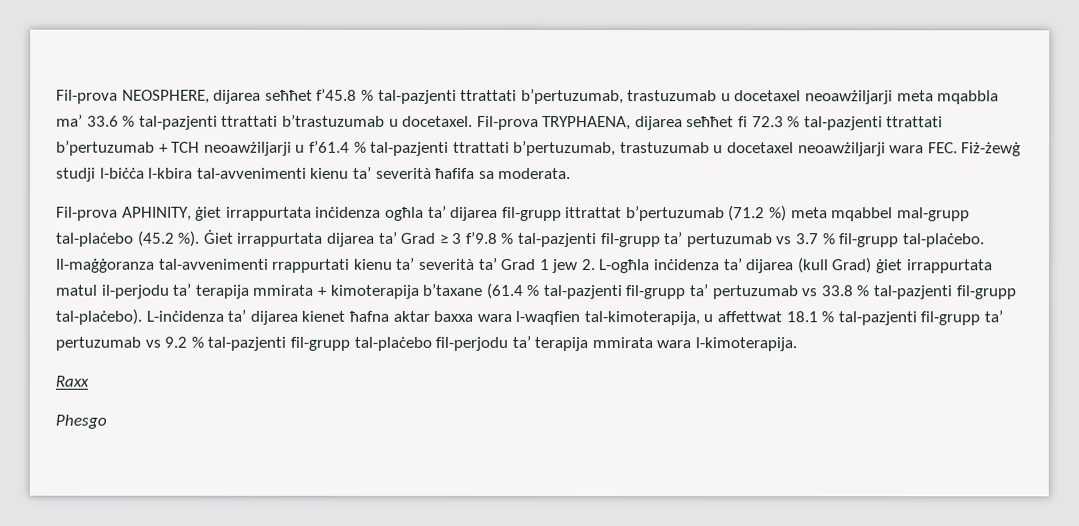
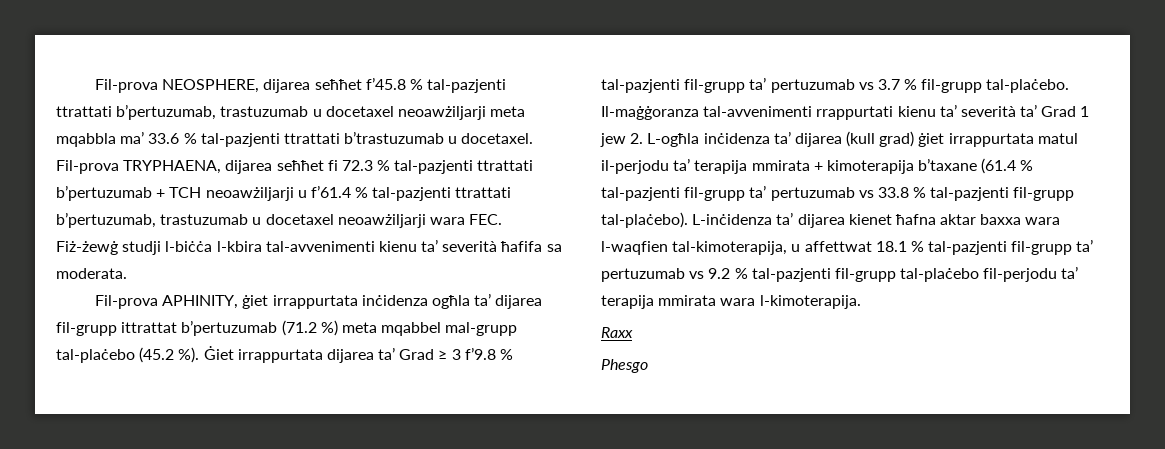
- Il-maġġoranza tal-avvenimenti rrappurtati kienu ta’ severità ta’ Grad 1 jew 2. L-ogħla inċidenza ta’ dijarea (kull Grad) ġiet irrappurtata matul il-perjodu ta’ terapija mmirata + kimoterapija b’taxane (61.4 % tal-pazjenti fil-grupp ta’ pertuzumab vs 33.8 % tal-pazjenti fil-grupp tal-plaċebo).
+ Il-maġġoranza tal-avvenimenti rrappurtati kienu ta’ severità ta’ Grad 1 jew 2. L-ogħla inċidenza ta’ dijarea (kull grad) ġiet irrappurtata matul il-perjodu ta’ terapija mmirata + kimoterapija b’taxane (61.4 % tal-pazjenti fil-grupp ta’ pertuzumab vs 33.8 % tal-pazjenti fil-grupp tal-plaċebo).

